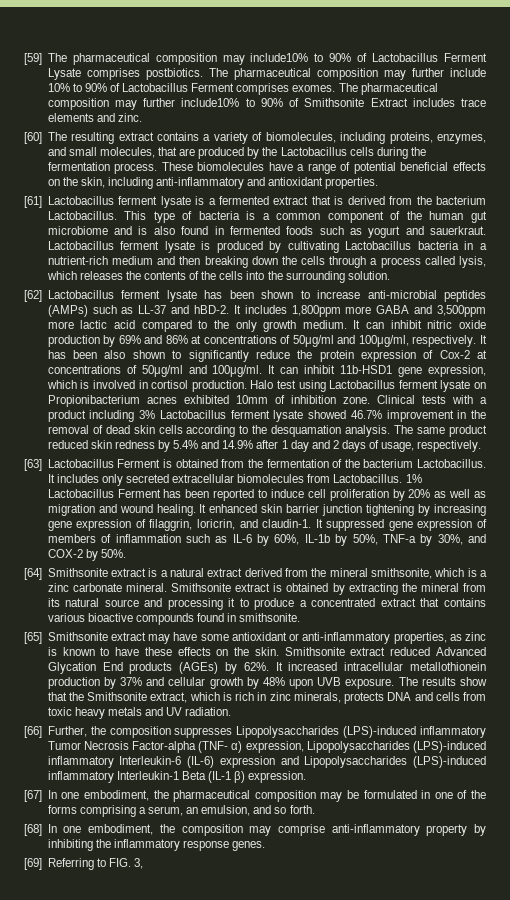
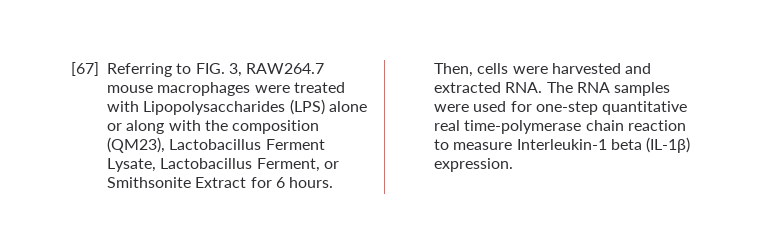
- [59] The pharmaceutical composition may include10% to 90% of Lactobacillus Ferment Lysate comprises postbiotics. The pharmaceutical composition may further include 10% to 90% of Lactobacillus Ferment comprises exomes. The pharmaceutical composition may further include10% to 90% of Smithsonite Extract includes trace elements and zinc.
- [60] The resulting extract contains a variety of biomolecules, including proteins, enzymes, and small molecules, that are produced by the Lactobacillus cells during the fermentation process. These biomolecules have a range of potential beneficial effects on the skin, including anti-inflammatory and antioxidant properties.
- [61] Lactobacillus ferment lysate is a fermented extract that is derived from the bacterium Lactobacillus. This type of bacteria is a common component of the human gut microbiome and is also found in fermented foods such as yogurt and sauerkraut. Lactobacillus ferment lysate is produced by cultivating Lactobacillus bacteria in a nutrient-rich medium and then breaking down the cells through a process called lysis, which releases the contents of the cells into the surrounding solution.
- [62] Lactobacillus ferment lysate has been shown to increase anti-microbial peptides (AMPs) such as LL-37 and hBD-2. It includes 1,800ppm more GABA and 3,500ppm more lactic acid compared to the only growth medium. It can inhibit nitric oxide production by 69% and 86% at concentrations of 50μg/ml and 100μg/ml, respectively. It has been also shown to significantly reduce the protein expression of Cox-2 at concentrations of 50μg/ml and 100μg/ml. It can inhibit 11b-HSD1 gene expression, which is involved in cortisol production. Halo test using Lactobacillus ferment lysate on Propionibacterium acnes exhibited 10mm of inhibition zone. Clinical tests with a product including 3% Lactobacillus ferment lysate showed 46.7% improvement in the removal of dead skin cells according to the desquamation analysis. The same product reduced skin redness by 5.4% and 14.9% after 1 day and 2 days of usage, respectively.
- [63] Lactobacillus Ferment is obtained from the fermentation of the bacterium Lactobacillus. It includes only secreted extracellular biomolecules from Lactobacillus. 1% Lactobacillus Ferment has been reported to induce cell proliferation by 20% as well as migration and wound healing. It enhanced skin barrier junction tightening by increasing gene expression of filaggrin, loricrin, and claudin-1. It suppressed gene expression of members of inflammation such as IL-6 by 60%, IL-1b by 50%, TNF-a by 30%, and COX-2 by 50%.
- [64] Smithsonite extract is a natural extract derived from the mineral smithsonite, which is a zinc carbonate mineral. Smithsonite extract is obtained by extracting the mineral from its natural source and processing it to produce a concentrated extract that contains various bioactive compounds found in smithsonite.
- [65] Smithsonite extract may have some antioxidant or anti-inflammatory properties, as zinc is known to have these effects on the skin. Smithsonite extract reduced Advanced Glycation End products (AGEs) by 62%. It increased intracellular metallothionein production by 37% and cellular growth by 48% upon UVB exposure. The results show that the Smithsonite extract, which is rich in zinc minerals, protects DNA and cells from toxic heavy metals and UV radiation.
- [66] Further, the composition suppresses Lipopolysaccharides (LPS)-induced inflammatory Tumor Necrosis Factor-alpha (TNF- α) expression, Lipopolysaccharides (LPS)-induced inflammatory Interleukin-6 (IL-6) expression and Lipopolysaccharides (LPS)-induced inflammatory Interleukin-1 Beta (IL-1 β) expression.
- [67] In one embodiment, the pharmaceutical composition may be formulated in one of the forms comprising a serum, an emulsion, and so forth.
- [68] In one embodiment, the composition may comprise anti-inflammatory property by inhibiting the inflammatory response genes.
- [69] Referring to FIG. 3,
+ [67] Referring to FIG. 3, RAW264.7 mouse macrophages were treated with Lipopolysaccharides (LPS) alone or along with the composition (QM23), Lactobacillus Ferment Lysate, Lactobacillus Ferment, or Smithsonite Extract for 6 hours. Then, cells were harvested and extracted RNA. The RNA samples were used for one-step quantitative real time-polymerase chain reaction to measure Interleukin-1 beta (IL-1β) expression.

